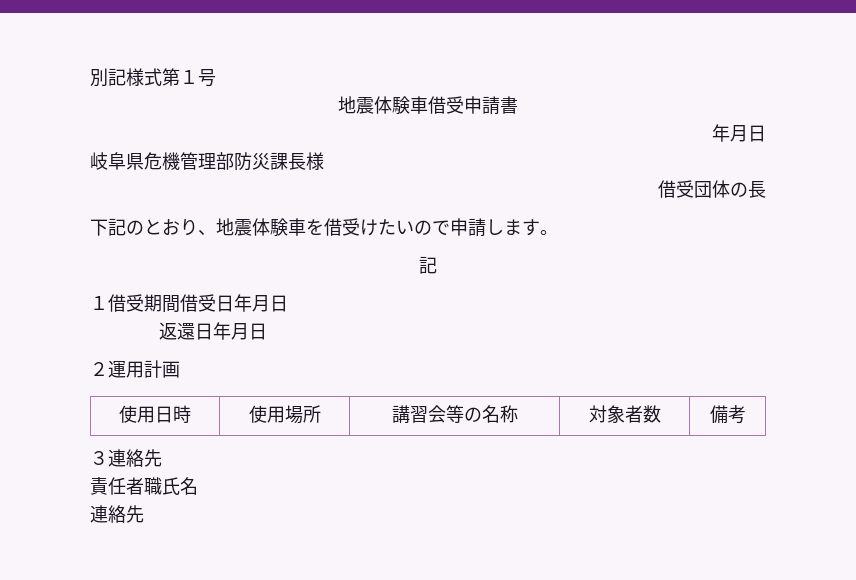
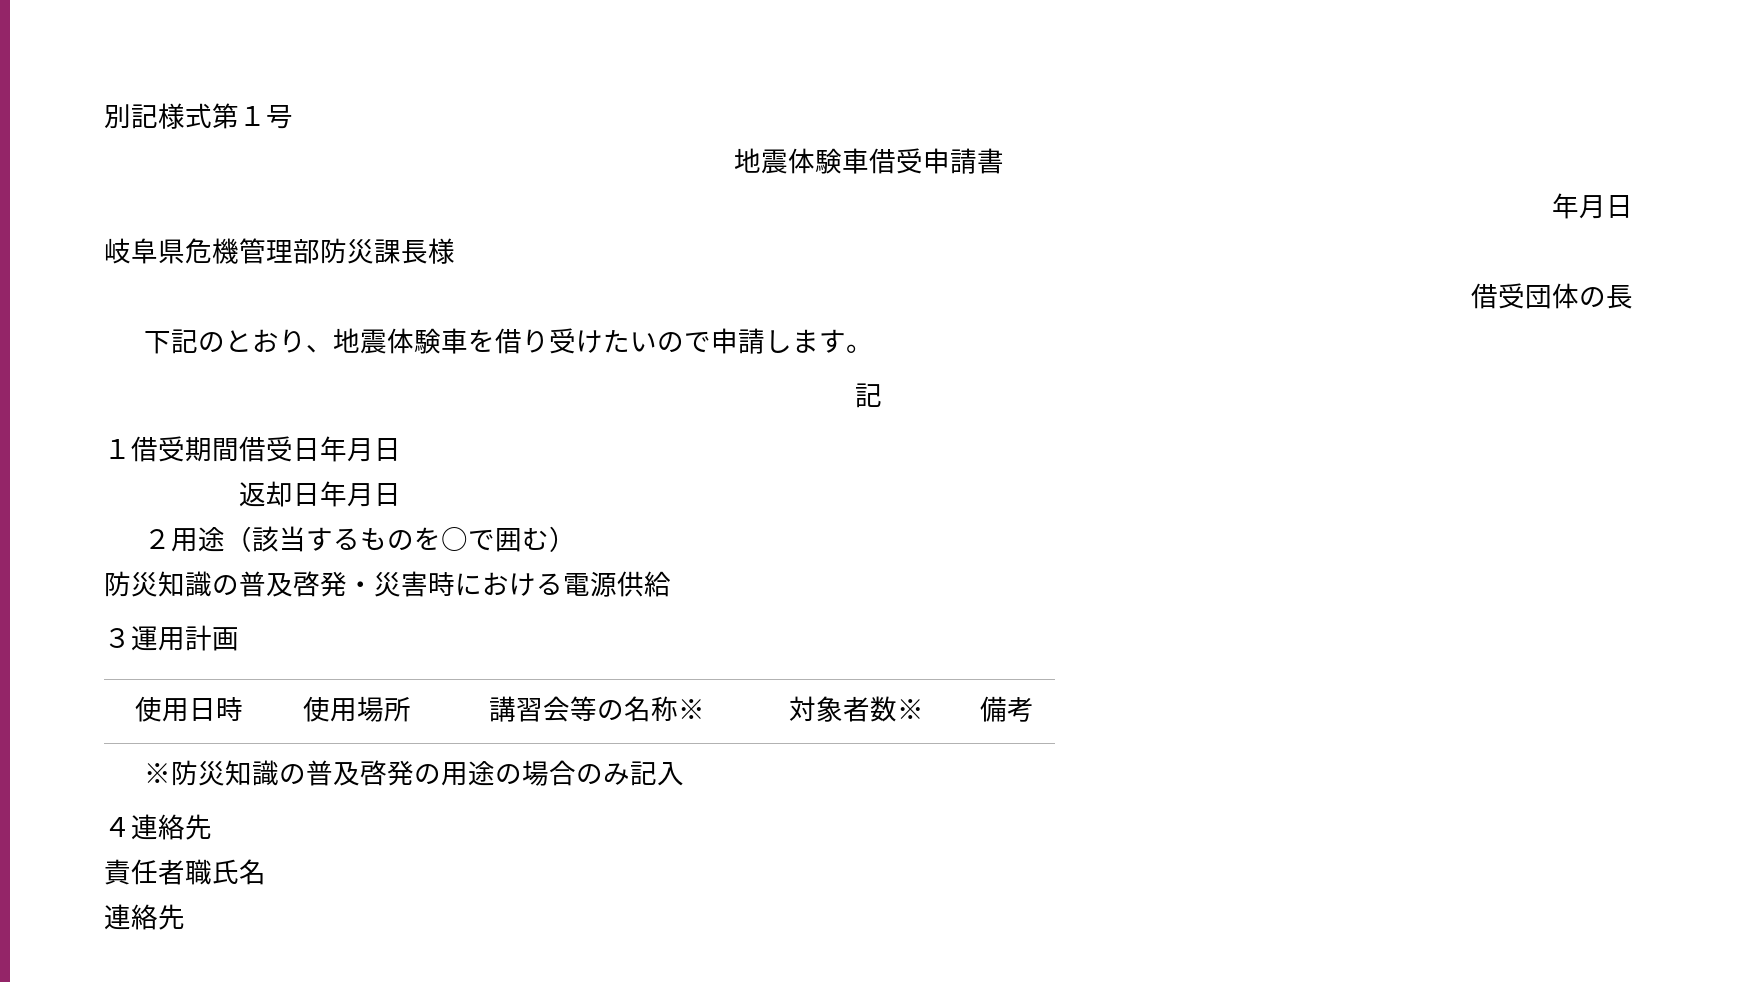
- 下記のとおり、地震体験車を借受けたいので申請します。
+ 下記のとおり、地震体験車を借り受けたいので申請します。
- 返還日年月日
+ 返却日年月日
- ２運用計画
+ ２用途（該当するものを○で囲む）
+ 防災知識の普及啓発・災害時における電源供給
+ ３運用計画
- 使用日時 | 使用場所 | 講習会等の名称 | 対象者数 | 備考
+ 使用日時 | 使用場所 | 講習会等の名称※ | 対象者数※ | 備考
- ３連絡先
+ ※防災知識の普及啓発の用途の場合のみ記入
+ ４連絡先

